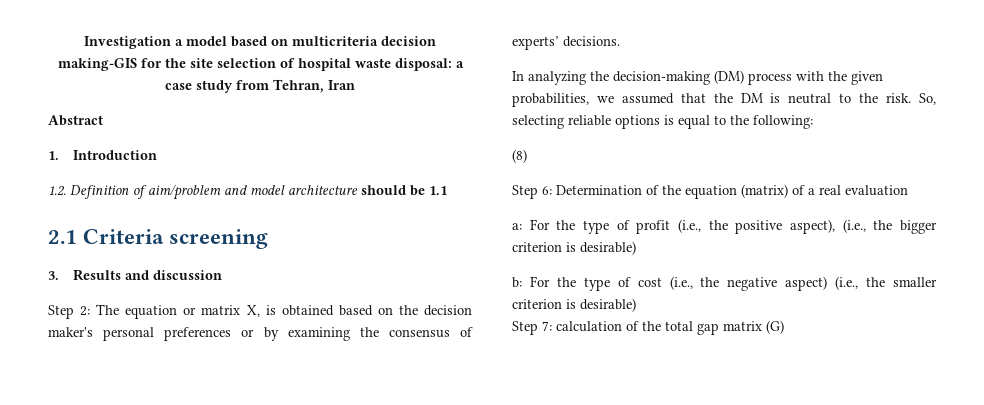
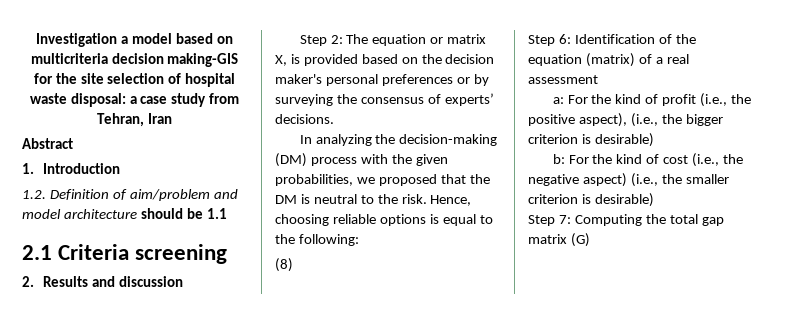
- 3. Results and discussion
+ 2. Results and discussion
- Step 2: The equation or matrix X, is obtained based on the decision maker's personal preferences or by examining the consensus of experts’ decisions.
+ Step 2: The equation or matrix X, is provided based on the decision maker's personal preferences or by surveying the consensus of experts’ decisions.
- In analyzing the decision-making (DM) process with the given probabilities, we assumed that the DM is neutral to the risk.
+ In analyzing the decision-making (DM) process with the given probabilities, we proposed that the DM is neutral to the risk.
- So, selecting reliable options is equal to the following:
+ Hence, choosing reliable options is equal to the following:
- Step 6: Determination of the equation (matrix) of a real evaluation
+ Step 6: Identification of the equation (matrix) of a real assessment
- a: For the type of profit (i.e., the positive aspect), (i.e., the bigger criterion is desirable)
+ a: For the kind of profit (i.e., the positive aspect), (i.e., the bigger criterion is desirable)
- b: For the type of cost (i.e., the negative aspect) (i.e., the smaller criterion is desirable)
+ b: For the kind of cost (i.e., the negative aspect) (i.e., the smaller criterion is desirable)
- Step 7: calculation of the total gap matrix (G)
+ Step 7: Computing the total gap matrix (G)

